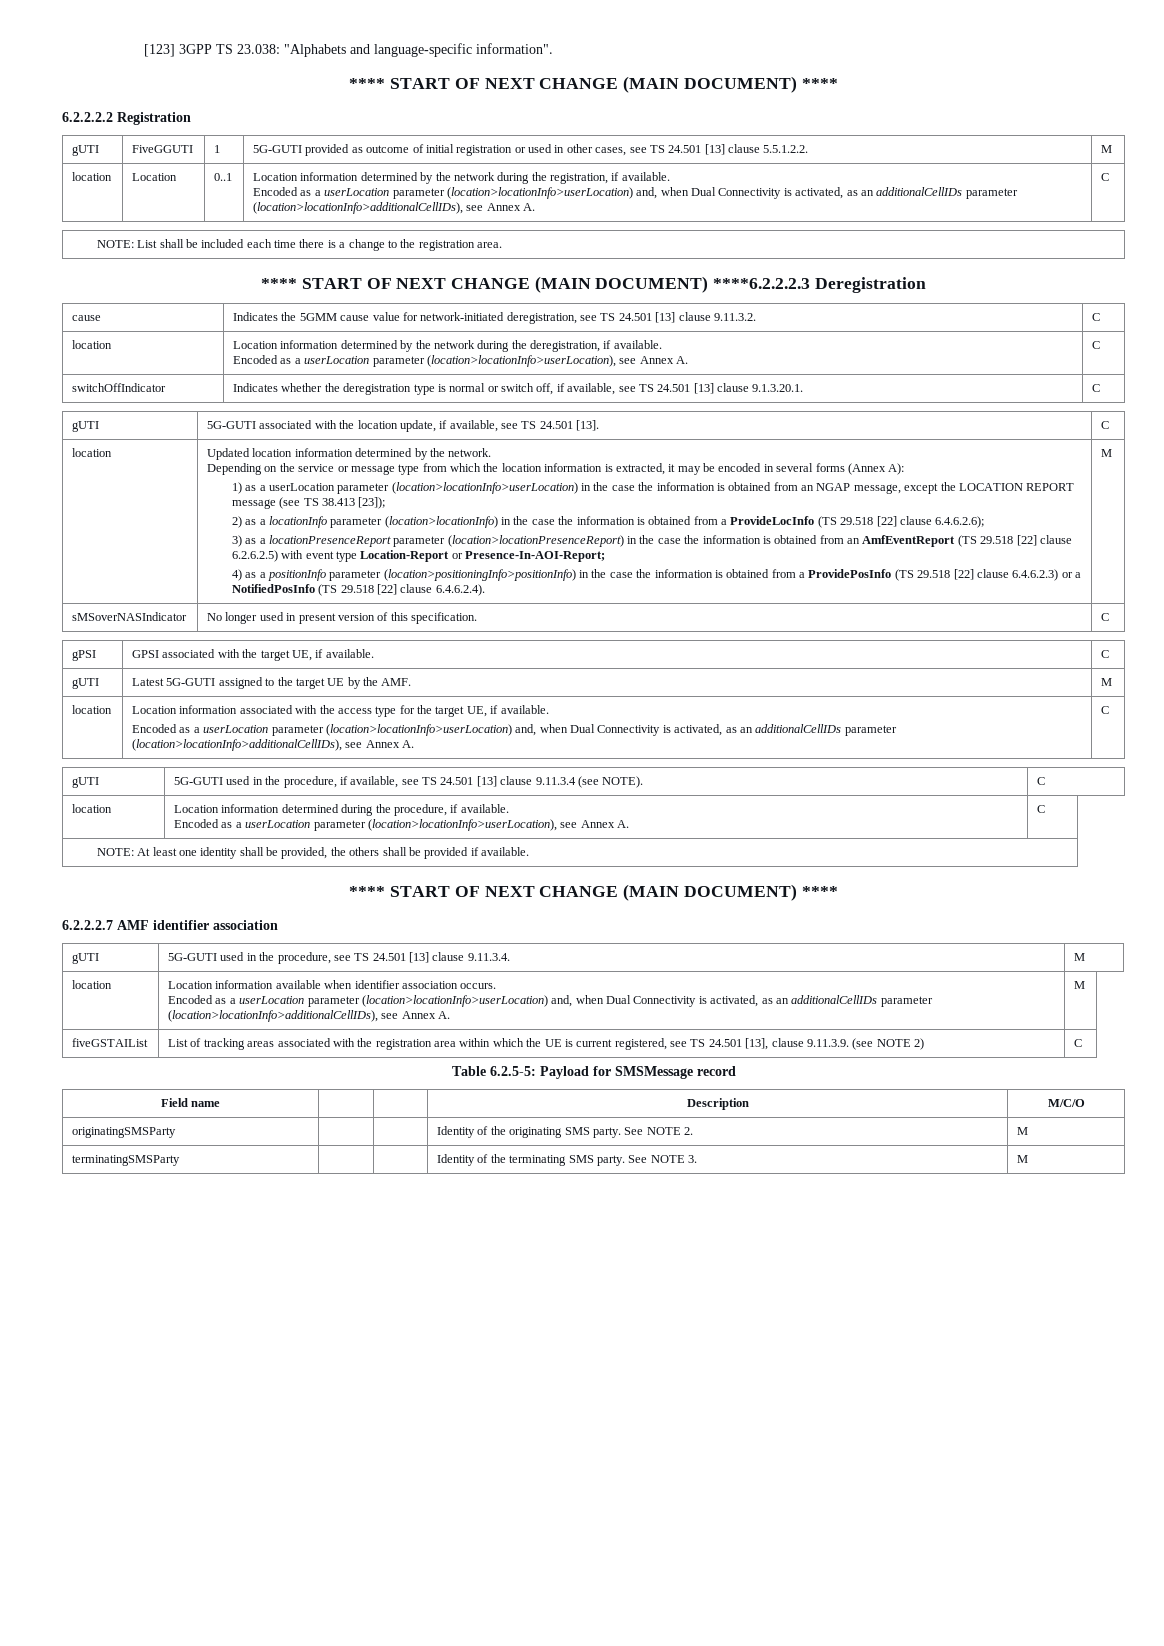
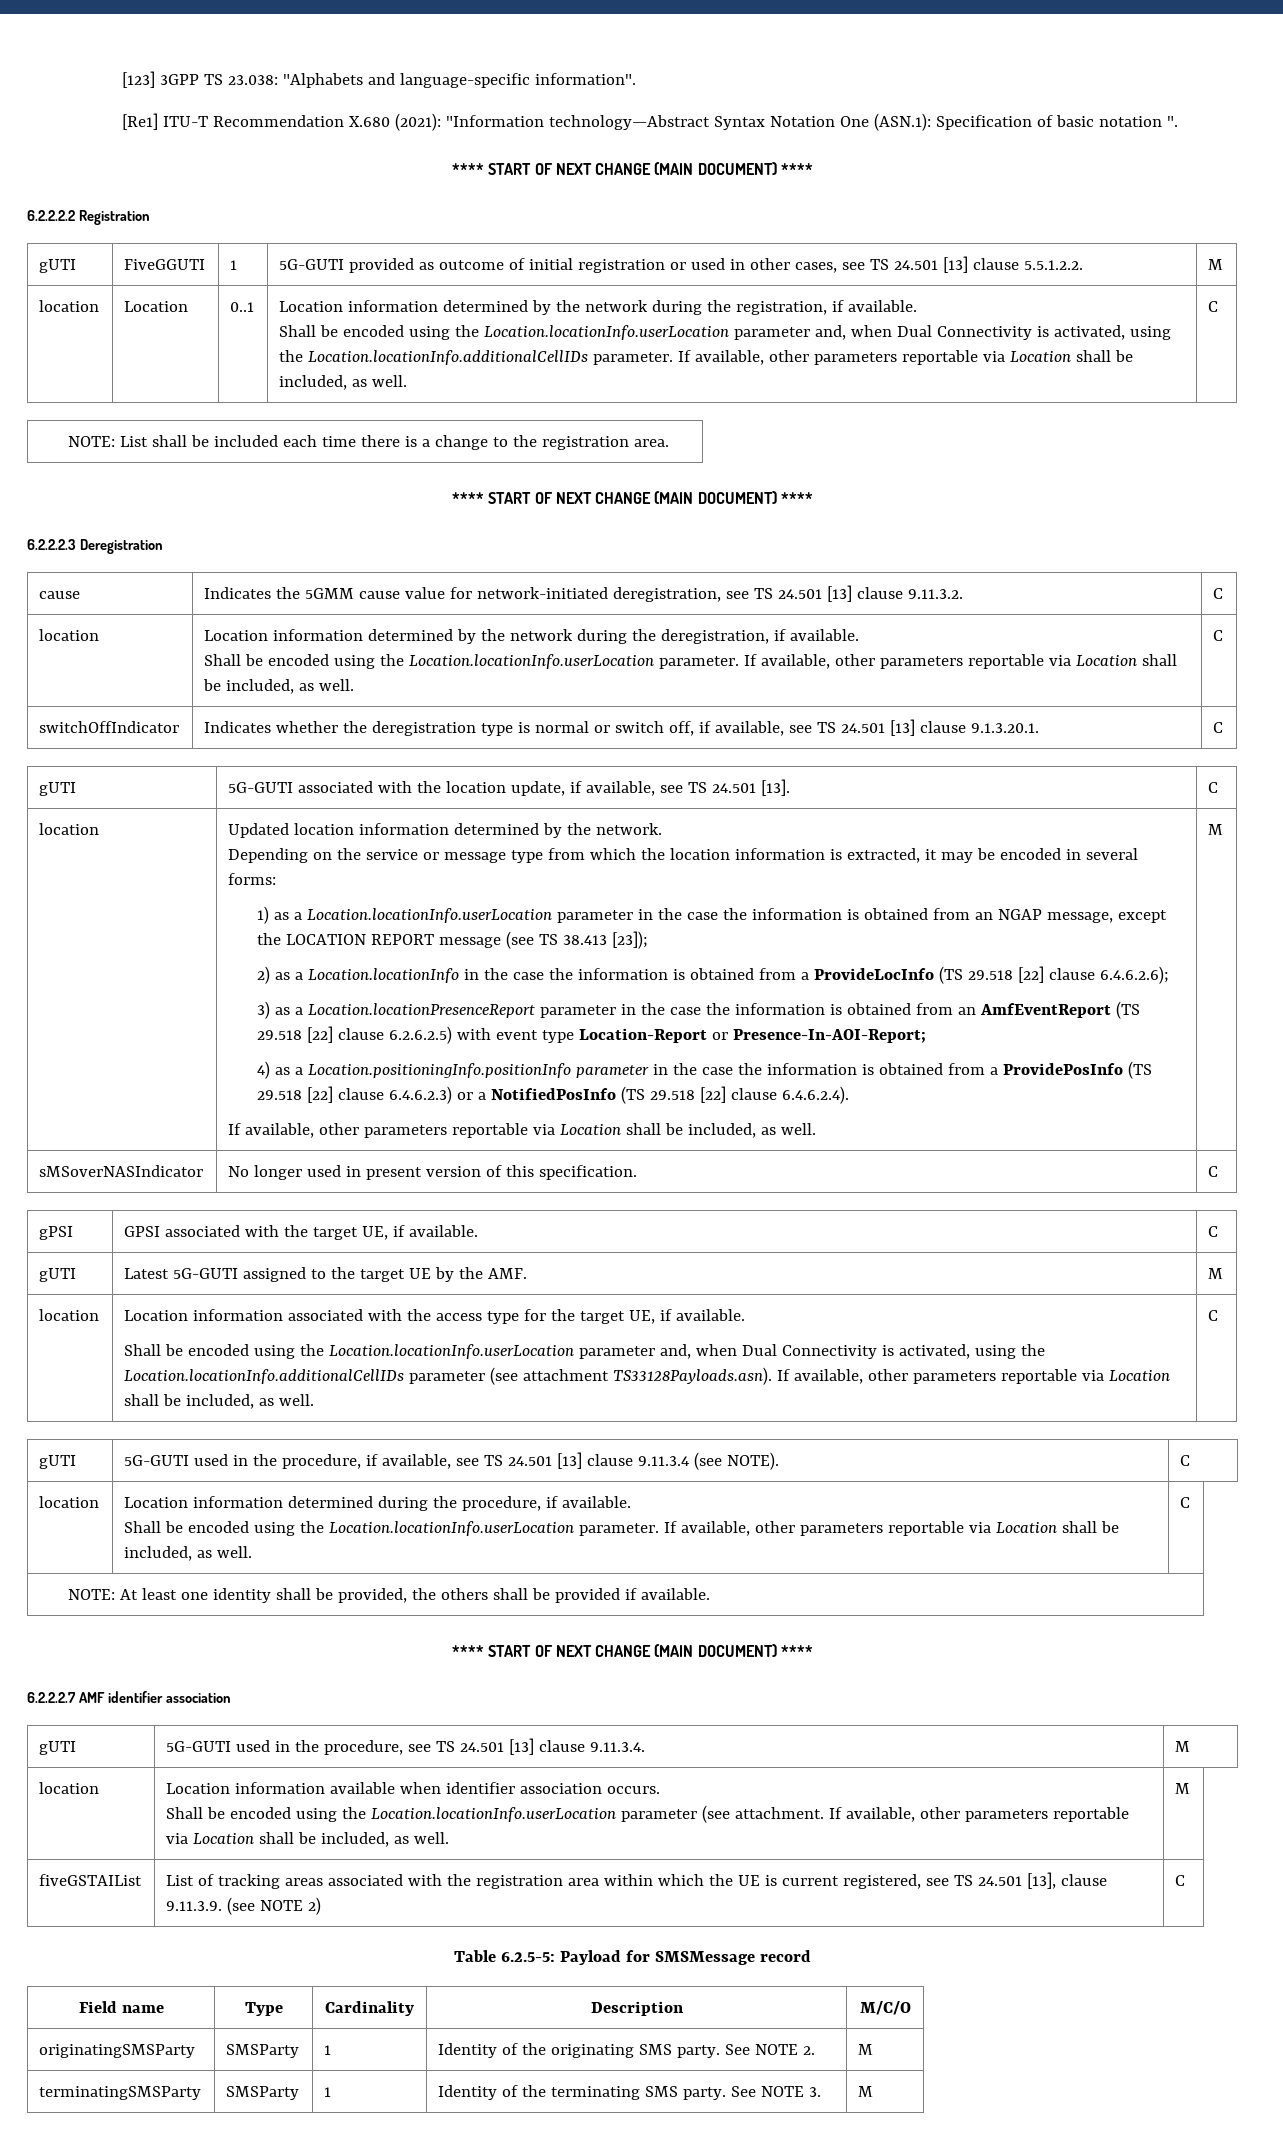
+ [Re1] ITU-T Recommendation X.680 (2021): "Information technology—Abstract Syntax Notation One (ASN.1): Specification of basic notation ".
  Location information determined by the network during the registration, if available.
- Encoded as a userLocation parameter (location>locationInfo>userLocation) and, when Dual Connectivity is activated, as an additionalCellIDs parameter (location>locationInfo>additionalCellIDs), see Annex A.
+ Shall be encoded using the Location.locationInfo.userLocation parameter and, when Dual Connectivity is activated, using the Location.locationInfo.additionalCellIDs parameter. If available, other parameters reportable via Location shall be included, as well.
  NOTE: List shall be included each time there is a change to the registration area.
- **** START OF NEXT CHANGE (MAIN DOCUMENT) ****6.2.2.2.3 Deregistration
+ **** START OF NEXT CHANGE (MAIN DOCUMENT) ****
+ 6.2.2.2.3 Deregistration
  location | Location information determined by the network during the deregistration, if available.
- Encoded as a userLocation parameter (location>locationInfo>userLocation), see Annex A. | C
+ Shall be encoded using the Location.locationInfo.userLocation parameter. If available, other parameters reportable via Location shall be included, as well. | C
- Depending on the service or message type from which the location information is extracted, it may be encoded in several forms (Annex A):
+ Depending on the service or message type from which the location information is extracted, it may be encoded in several forms:
- 1) as a userLocation parameter (location>locationInfo>userLocation) in the case the information is obtained from an NGAP message, except the LOCATION REPORT message (see TS 38.413 [23]);
+ 1) as a Location.locationInfo.userLocation parameter in the case the information is obtained from an NGAP message, except the LOCATION REPORT message (see TS 38.413 [23]);
- 2) as a locationInfo parameter (location>locationInfo) in the case the information is obtained from a ProvideLocInfo (TS 29.518 [22] clause 6.4.6.2.6);
+ 2) as a Location.locationInfo in the case the information is obtained from a ProvideLocInfo (TS 29.518 [22] clause 6.4.6.2.6);
- 3) as a locationPresenceReport parameter (location>locationPresenceReport) in the case the information is obtained from an AmfEventReport (TS 29.518 [22] clause 6.2.6.2.5) with event type Location-Report or Presence-In-AOI-Report;
+ 3) as a Location.locationPresenceReport parameter in the case the information is obtained from an AmfEventReport (TS 29.518 [22] clause 6.2.6.2.5) with event type Location-Report or Presence-In-AOI-Report;
- 4) as a positionInfo parameter (location>positioningInfo>positionInfo) in the case the information is obtained from a ProvidePosInfo (TS 29.518 [22] clause 6.4.6.2.3) or a NotifiedPosInfo (TS 29.518 [22] clause 6.4.6.2.4).
+ 4) as a Location.positioningInfo.positionInfo parameter in the case the information is obtained from a ProvidePosInfo (TS 29.518 [22] clause 6.4.6.2.3) or a NotifiedPosInfo (TS 29.518 [22] clause 6.4.6.2.4).
+ If available, other parameters reportable via Location shall be included, as well.
  Location information associated with the access type for the target UE, if available.
- Encoded as a userLocation parameter (location>locationInfo>userLocation) and, when Dual Connectivity is activated, as an additionalCellIDs parameter (location>locationInfo>additionalCellIDs), see Annex A.
+ Shall be encoded using the Location.locationInfo.userLocation parameter and, when Dual Connectivity is activated, using the Location.locationInfo.additionalCellIDs parameter (see attachment TS33128Payloads.asn). If available, other parameters reportable via Location shall be included, as well.
  location | Location information determined during the procedure, if available.
- Encoded as a userLocation parameter (location>locationInfo>userLocation), see Annex A. | C
+ Shall be encoded using the Location.locationInfo.userLocation parameter. If available, other parameters reportable via Location shall be included, as well. | C
  location | Location information available when identifier association occurs.
- Encoded as a userLocation parameter (location>locationInfo>userLocation) and, when Dual Connectivity is activated, as an additionalCellIDs parameter (location>locationInfo>additionalCellIDs), see Annex A. | M
+ Shall be encoded using the Location.locationInfo.userLocation parameter (see attachment. If available, other parameters reportable via Location shall be included, as well. | M
- Field name | | | Description | M/C/O
+ Field name | Type | Cardinality | Description | M/C/O
- originatingSMSParty | | | Identity of the originating SMS party. See NOTE 2. | M
+ originatingSMSParty | SMSParty | 1 | Identity of the originating SMS party. See NOTE 2. | M
- terminatingSMSParty | | | Identity of the terminating SMS party. See NOTE 3. | M
+ terminatingSMSParty | SMSParty | 1 | Identity of the terminating SMS party. See NOTE 3. | M

